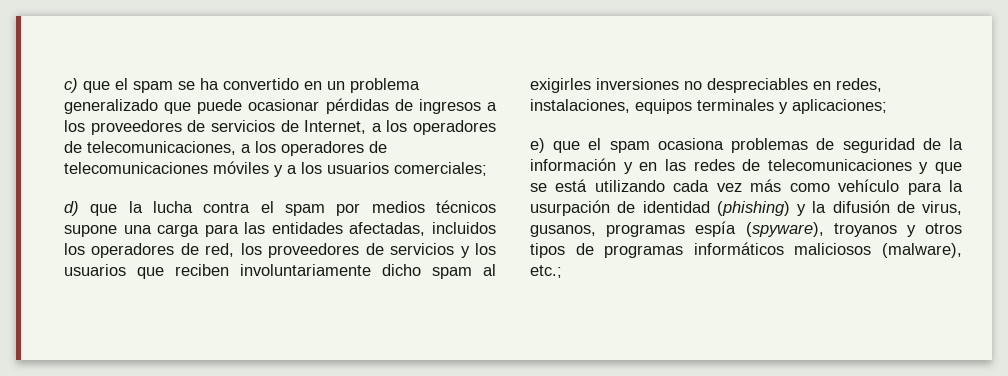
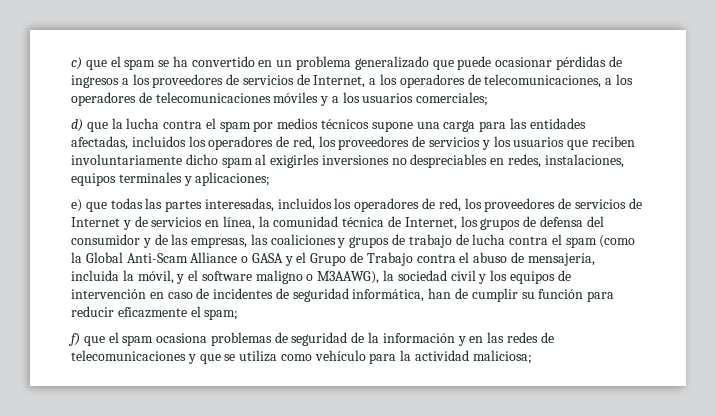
- e) que el spam ocasiona problemas de seguridad de la información y en las redes de telecomunicaciones y que se está utilizando cada vez más como vehículo para la usurpación de identidad (phishing) y la difusión de virus, gusanos, programas espía (spyware), troyanos y otros tipos de programas informáticos maliciosos (malware), etc.;
+ e) que todas las partes interesadas, incluidos los operadores de red, los proveedores de servicios de Internet y de servicios en línea, la comunidad técnica de Internet, los grupos de defensa del consumidor y de las empresas, las coaliciones y grupos de trabajo de lucha contra el spam (como la Global Anti-Scam Alliance o GASA y el Grupo de Trabajo contra el abuso de mensajería, incluida la móvil, y el software maligno o M3AAWG), la sociedad civil y los equipos de intervención en caso de incidentes de seguridad informática, han de cumplir su función para reducir eficazmente el spam;
+ f) que el spam ocasiona problemas de seguridad de la información y en las redes de telecomunicaciones y que se utiliza como vehículo para la actividad maliciosa;

